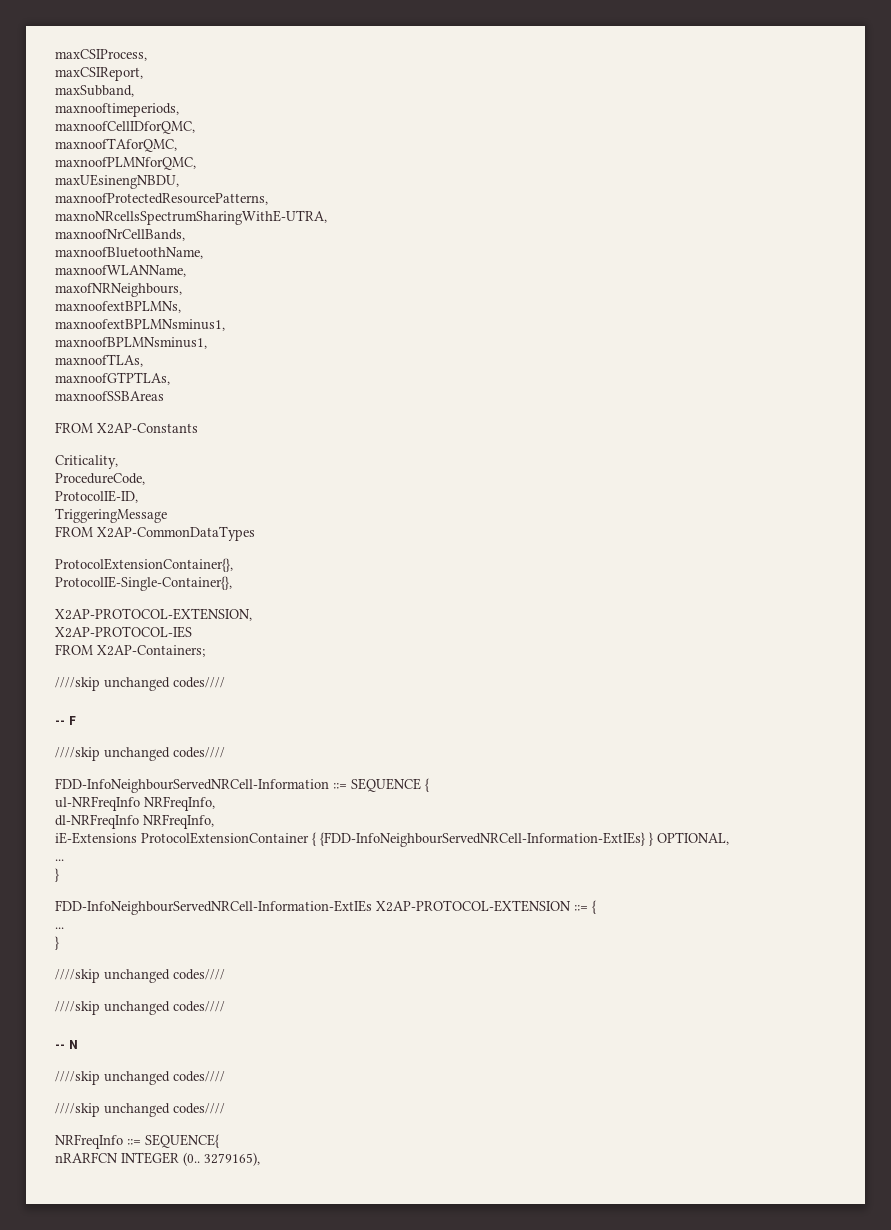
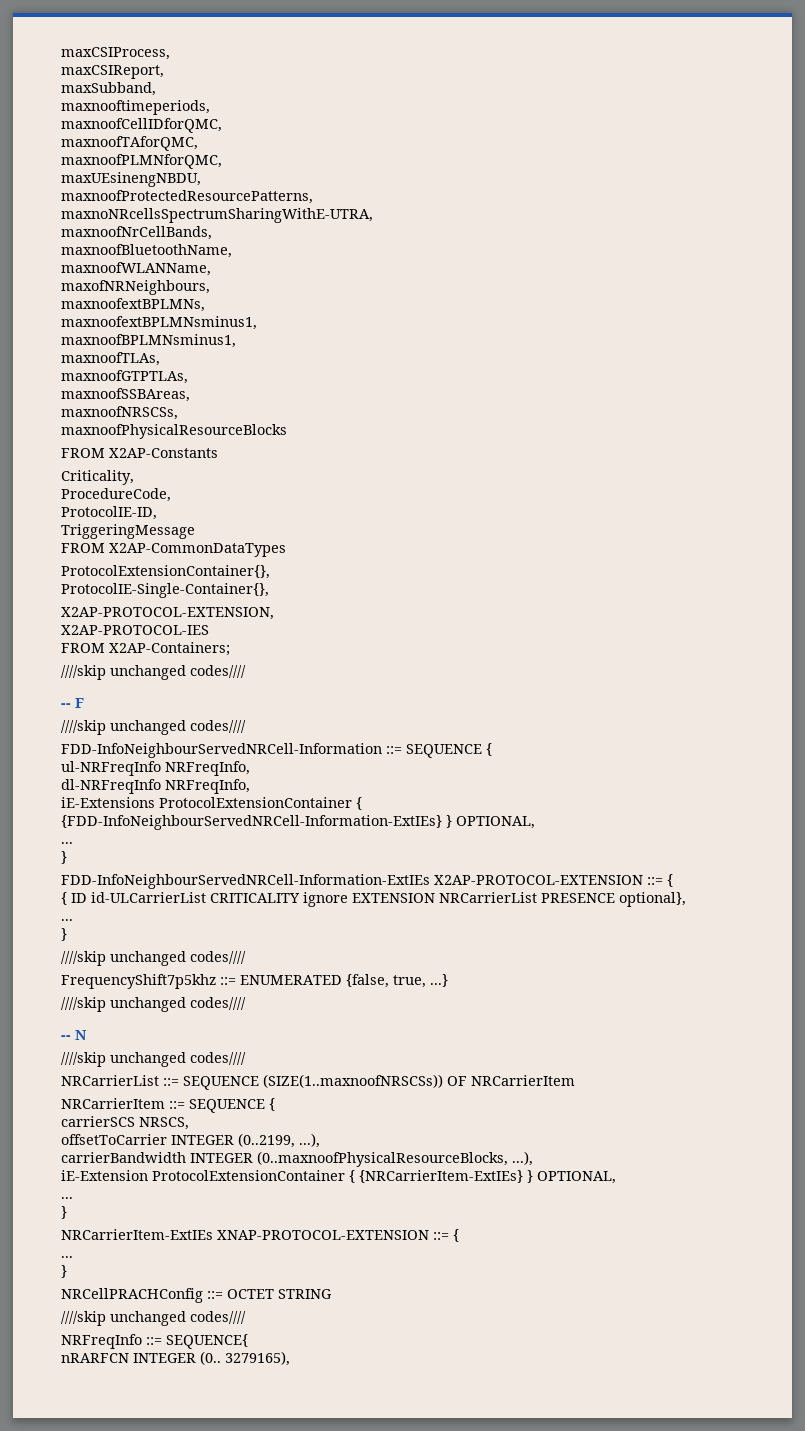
- maxnoofSSBAreas
+ maxnoofSSBAreas,
+ maxnoofNRSCSs,
+ maxnoofPhysicalResourceBlocks
+ { ID id-ULCarrierList CRITICALITY ignore EXTENSION NRCarrierList PRESENCE optional},
+ FrequencyShift7p5khz ::= ENUMERATED {false, true, ...}
+ NRCarrierList ::= SEQUENCE (SIZE(1..maxnoofNRSCSs)) OF NRCarrierItem
+ NRCarrierItem ::= SEQUENCE {
+ carrierSCS NRSCS,
+ offsetToCarrier INTEGER (0..2199, ...),
+ carrierBandwidth INTEGER (0..maxnoofPhysicalResourceBlocks, ...),
+ iE-Extension ProtocolExtensionContainer { {NRCarrierItem-ExtIEs} } OPTIONAL,
+ ...
+ }
+ NRCarrierItem-ExtIEs XNAP-PROTOCOL-EXTENSION ::= {
+ ...
+ }
+ NRCellPRACHConfig ::= OCTET STRING

